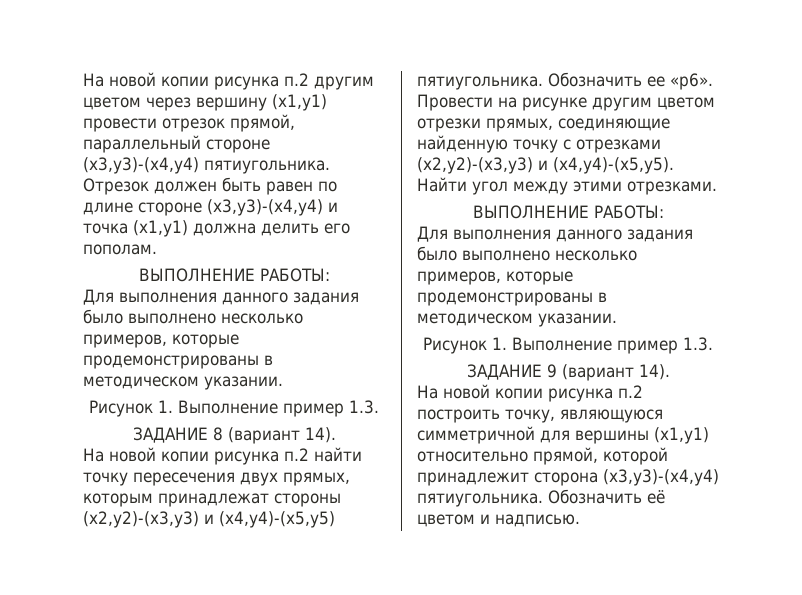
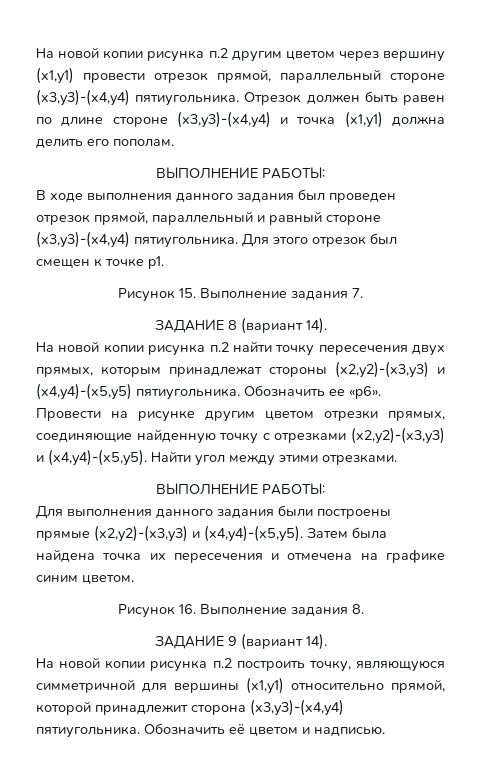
  Отрезок должен быть равен по длине стороне (x3,y3)-(x4,y4) и точка (x1,y1) должна делить его пополам.
  ВЫПОЛНЕНИЕ РАБОТЫ:
- Для выполнения данного задания было выполнено несколько примеров, которые продемонстрированы в методическом указании.
- Рисунок 1. Выполнение пример 1.3.
+ В ходе выполнения данного задания был проведен отрезок прямой, параллельный и равный стороне (x3,y3)-(x4,y4) пятиугольника. Для этого отрезок был смещен к точке p1.
+ Рисунок 15. Выполнение задания 7.
  Найти угол между этими отрезками.
  ВЫПОЛНЕНИЕ РАБОТЫ:
- Для выполнения данного задания было выполнено несколько примеров, которые продемонстрированы в методическом указании.
- Рисунок 1. Выполнение пример 1.3.
+ Для выполнения данного задания были построены прямые (x2,y2)-(x3,y3) и (x4,y4)-(x5,y5). Затем была найдена точка их пересечения и отмечена на графике синим цветом.
+ Рисунок 16. Выполнение задания 8.

